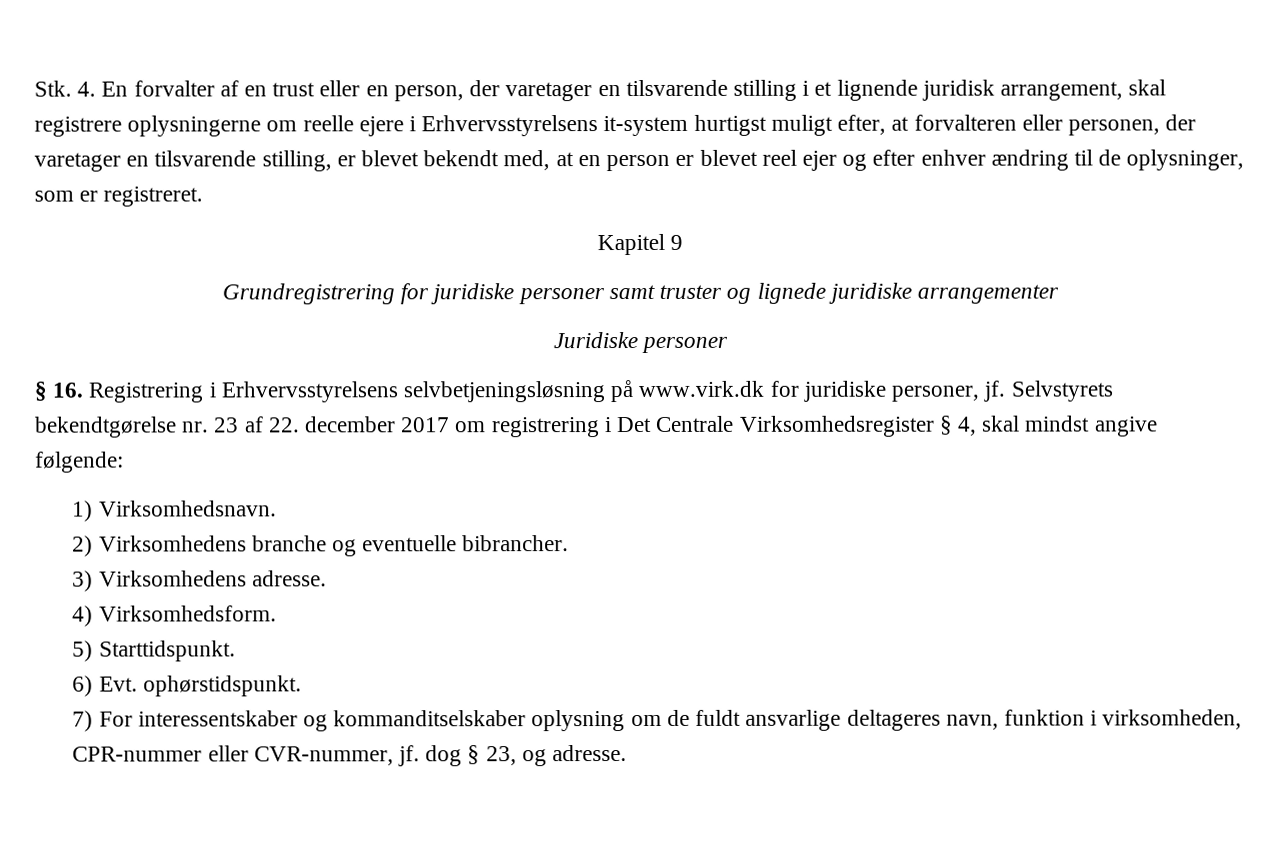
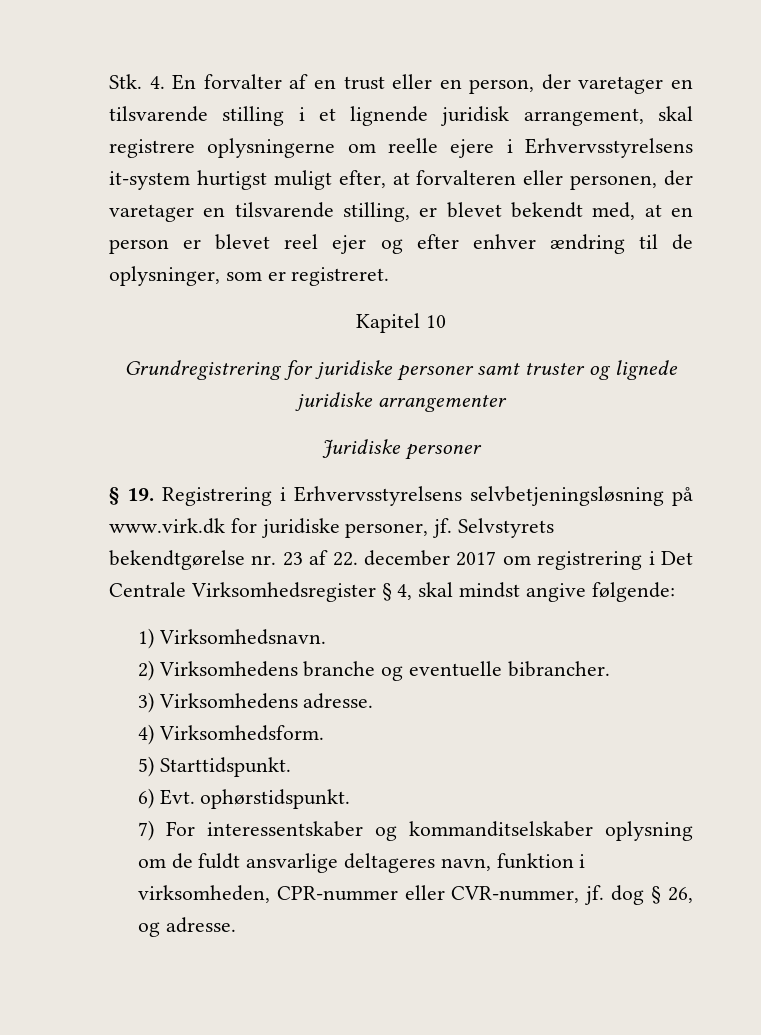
- Kapitel 9
+ Kapitel 10
- § 16. Registrering i Erhvervsstyrelsens selvbetjeningsløsning på www.virk.dk for juridiske personer, jf.
+ § 19. Registrering i Erhvervsstyrelsens selvbetjeningsløsning på www.virk.dk for juridiske personer, jf.
- 7) For interessentskaber og kommanditselskaber oplysning om de fuldt ansvarlige deltageres navn, funktion i virksomheden, CPR-nummer eller CVR-nummer, jf. dog § 23, og adresse.
+ 7) For interessentskaber og kommanditselskaber oplysning om de fuldt ansvarlige deltageres navn, funktion i virksomheden, CPR-nummer eller CVR-nummer, jf. dog § 26, og adresse.

